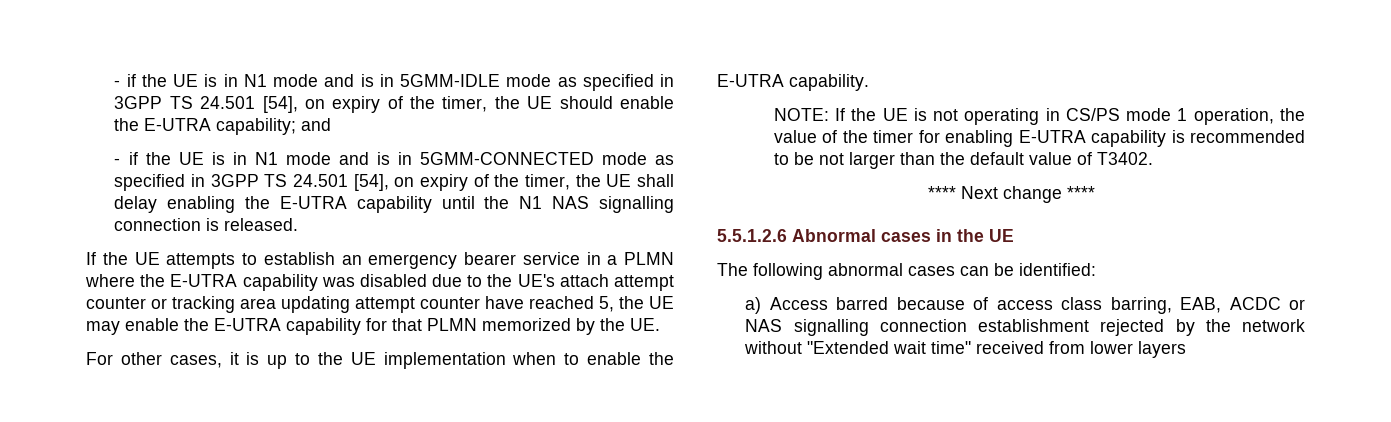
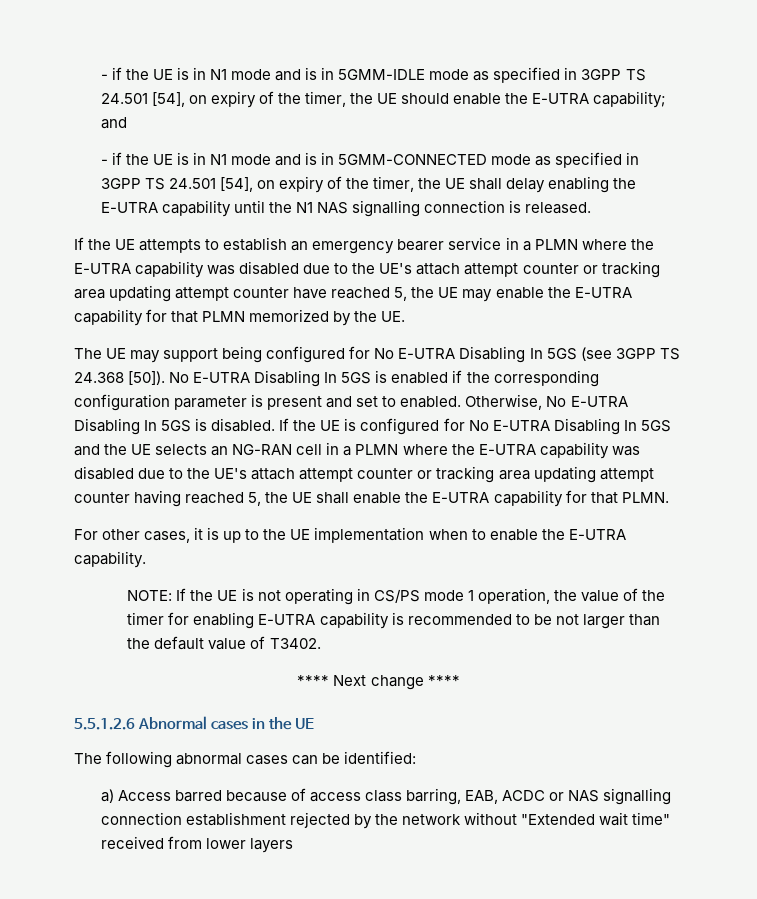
+ The UE may support being configured for No E-UTRA Disabling In 5GS (see 3GPP TS 24.368 [50]). No E-UTRA Disabling In 5GS is enabled if the corresponding configuration parameter is present and set to enabled. Otherwise, No E-UTRA Disabling In 5GS is disabled. If the UE is configured for No E-UTRA Disabling In 5GS and the UE selects an NG-RAN cell in a PLMN where the E-UTRA capability was disabled due to the UE's attach attempt counter or tracking area updating attempt counter having reached 5, the UE shall enable the E-UTRA capability for that PLMN.

